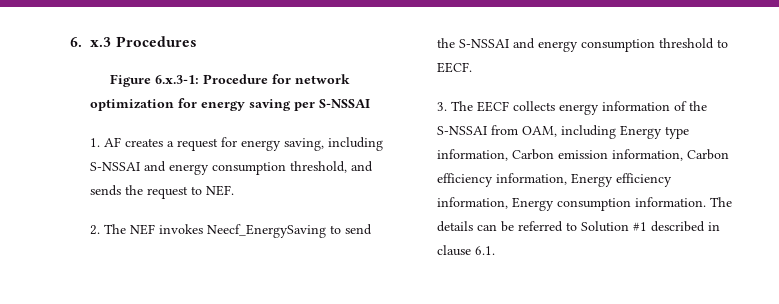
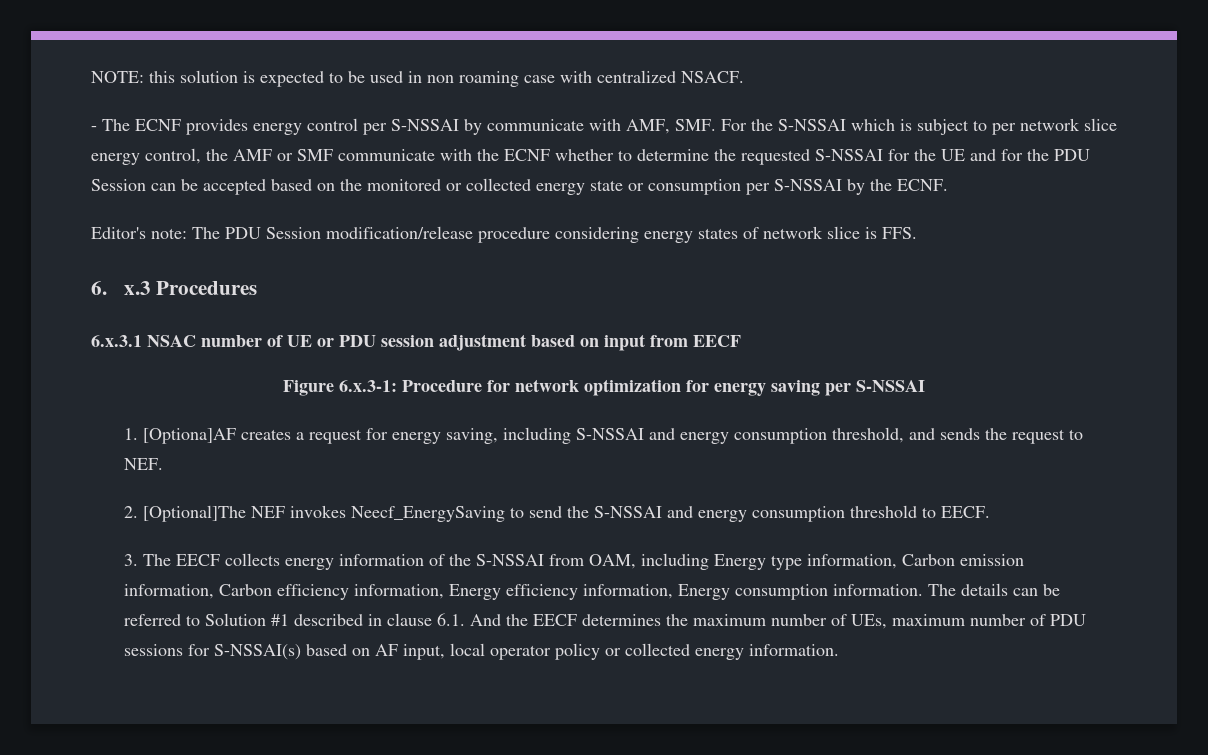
+ NOTE: this solution is expected to be used in non roaming case with centralized NSACF.
+ - The ECNF provides energy control per S-NSSAI by communicate with AMF, SMF. For the S-NSSAI which is subject to per network slice energy control, the AMF or SMF communicate with the ECNF whether to determine the requested S-NSSAI for the UE and for the PDU Session can be accepted based on the monitored or collected energy state or consumption per S-NSSAI by the ECNF.
+ Editor's note: The PDU Session modification/release procedure considering energy states of network slice is FFS.
  6. x.3 Procedures
+ 6.x.3.1 NSAC number of UE or PDU session adjustment based on input from EECF
- 1. AF creates a request for energy saving, including S-NSSAI and energy consumption threshold, and sends the request to NEF.
+ 1. [Optiona]AF creates a request for energy saving, including S-NSSAI and energy consumption threshold, and sends the request to NEF.
- 2. The NEF invokes Neecf_EnergySaving to send the S-NSSAI and energy consumption threshold to EECF.
+ 2. [Optional]The NEF invokes Neecf_EnergySaving to send the S-NSSAI and energy consumption threshold to EECF.
- The details can be referred to Solution #1 described in clause 6.1.
+ The details can be referred to Solution #1 described in clause 6.1. And the EECF determines the maximum number of UEs, maximum number of PDU sessions for S-NSSAI(s) based on AF input, local operator policy or collected energy information.

